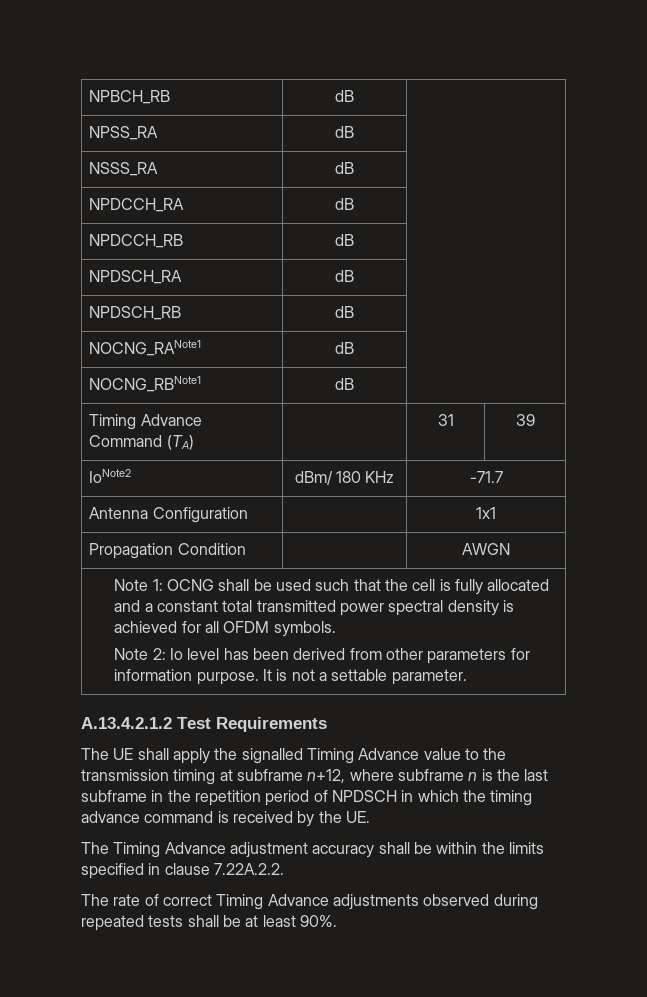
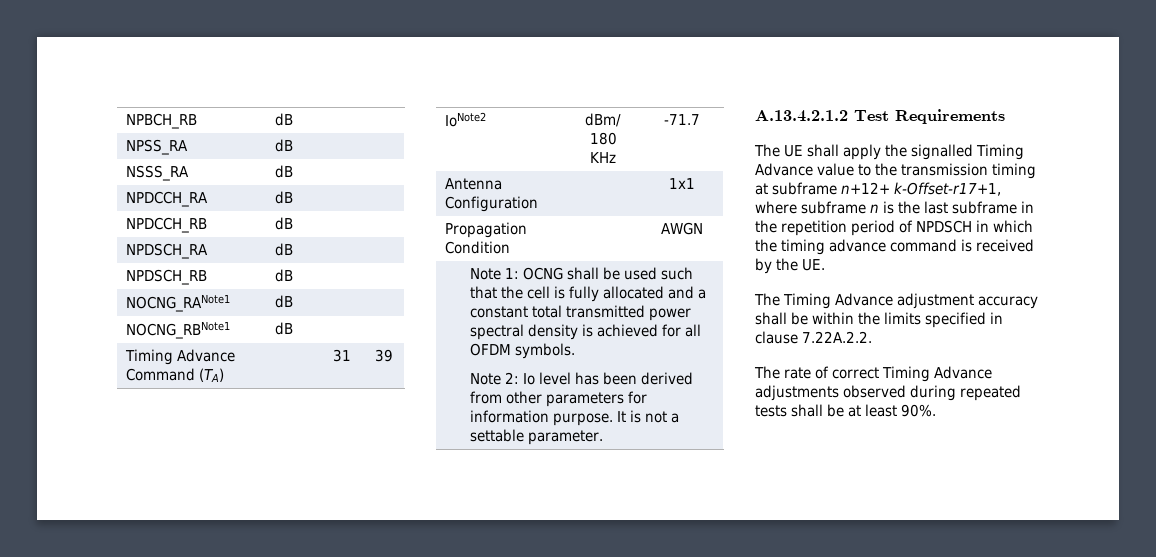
- The UE shall apply the signalled Timing Advance value to the transmission timing at subframe n+12, where subframe n is the last subframe in the repetition period of NPDSCH in which the timing advance command is received by the UE.
+ The UE shall apply the signalled Timing Advance value to the transmission timing at subframe n+12+ k-Offset-r17+1, where subframe n is the last subframe in the repetition period of NPDSCH in which the timing advance command is received by the UE.

